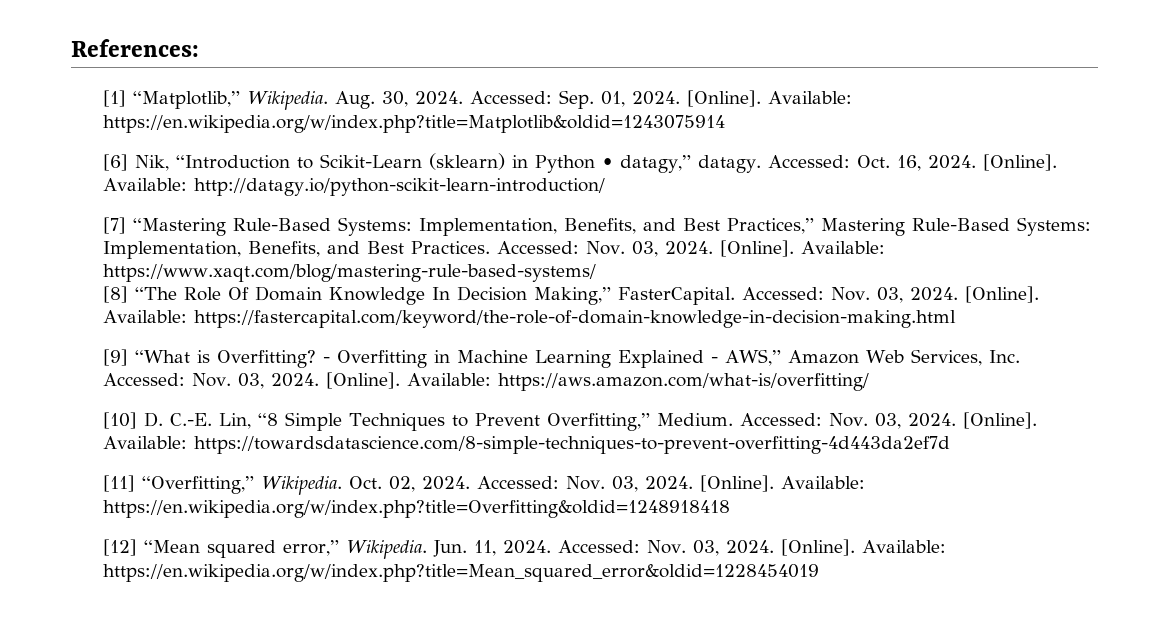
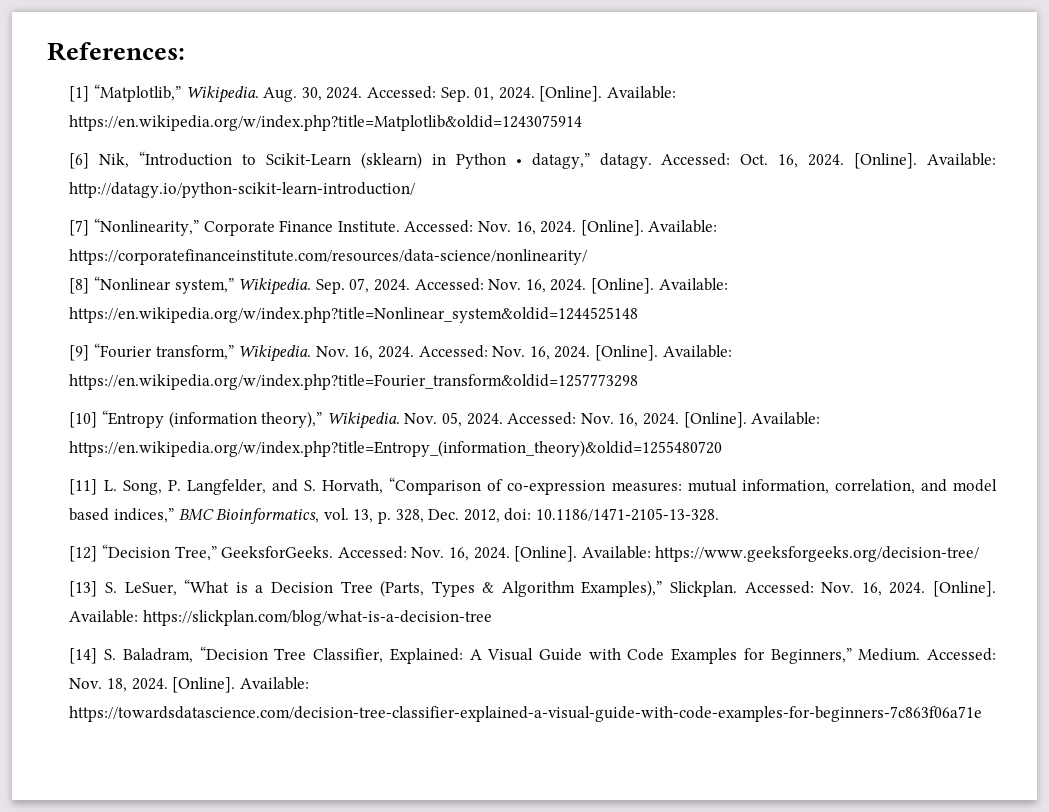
- [7] “Mastering Rule-Based Systems: Implementation, Benefits, and Best Practices,” Mastering Rule-Based Systems: Implementation, Benefits, and Best Practices. Accessed: Nov. 03, 2024. [Online]. Available: https://www.xaqt.com/blog/mastering-rule-based-systems/
+ [7] “Nonlinearity,” Corporate Finance Institute. Accessed: Nov. 16, 2024. [Online]. Available: https://corporatefinanceinstitute.com/resources/data-science/nonlinearity/
- [8] “The Role Of Domain Knowledge In Decision Making,” FasterCapital. Accessed: Nov. 03, 2024. [Online]. Available: https://fastercapital.com/keyword/the-role-of-domain-knowledge-in-decision-making.html
+ [8] “Nonlinear system,” Wikipedia. Sep. 07, 2024. Accessed: Nov. 16, 2024. [Online]. Available: https://en.wikipedia.org/w/index.php?title=Nonlinear_system&oldid=1244525148
- [9] “What is Overfitting? - Overfitting in Machine Learning Explained - AWS,” Amazon Web Services, Inc. Accessed: Nov. 03, 2024. [Online]. Available: https://aws.amazon.com/what-is/overfitting/
+ [9] “Fourier transform,” Wikipedia. Nov. 16, 2024. Accessed: Nov. 16, 2024. [Online]. Available: https://en.wikipedia.org/w/index.php?title=Fourier_transform&oldid=1257773298
- [10] D. C.-E. Lin, “8 Simple Techniques to Prevent Overfitting,” Medium.
+ [10] “Entropy (information theory),” Wikipedia. Nov. 05, 2024. Accessed: Nov. 16, 2024. [Online]. Available: https://en.wikipedia.org/w/index.php?title=Entropy_(information_theory)&oldid=1255480720
+ [11] L. Song, P. Langfelder, and S. Horvath, “Comparison of co-expression measures: mutual information, correlation, and model based indices,” BMC Bioinformatics, vol. 13, p. 328, Dec. 2012, doi: 10.1186/1471-2105-13-328.
+ [12] “Decision Tree,” GeeksforGeeks. Accessed: Nov. 16, 2024. [Online]. Available: https://www.geeksforgeeks.org/decision-tree/
+ [13] S. LeSuer, “What is a Decision Tree (Parts, Types & Algorithm Examples),” Slickplan. Accessed: Nov. 16, 2024. [Online]. Available: https://slickplan.com/blog/what-is-a-decision-tree
+ [14] S. Baladram, “Decision Tree Classifier, Explained: A Visual Guide with Code Examples for Beginners,” Medium.
- Accessed: Nov. 03, 2024. [Online]. Available: https://towardsdatascience.com/8-simple-techniques-to-prevent-overfitting-4d443da2ef7d
- [11] “Overfitting,” Wikipedia. Oct. 02, 2024. Accessed: Nov. 03, 2024. [Online]. Available: https://en.wikipedia.org/w/index.php?title=Overfitting&oldid=1248918418
- [12] “Mean squared error,” Wikipedia. Jun. 11, 2024. Accessed: Nov. 03, 2024. [Online]. Available: https://en.wikipedia.org/w/index.php?title=Mean_squared_error&oldid=1228454019
+ Accessed: Nov. 18, 2024. [Online]. Available: https://towardsdatascience.com/decision-tree-classifier-explained-a-visual-guide-with-code-examples-for-beginners-7c863f06a71e

